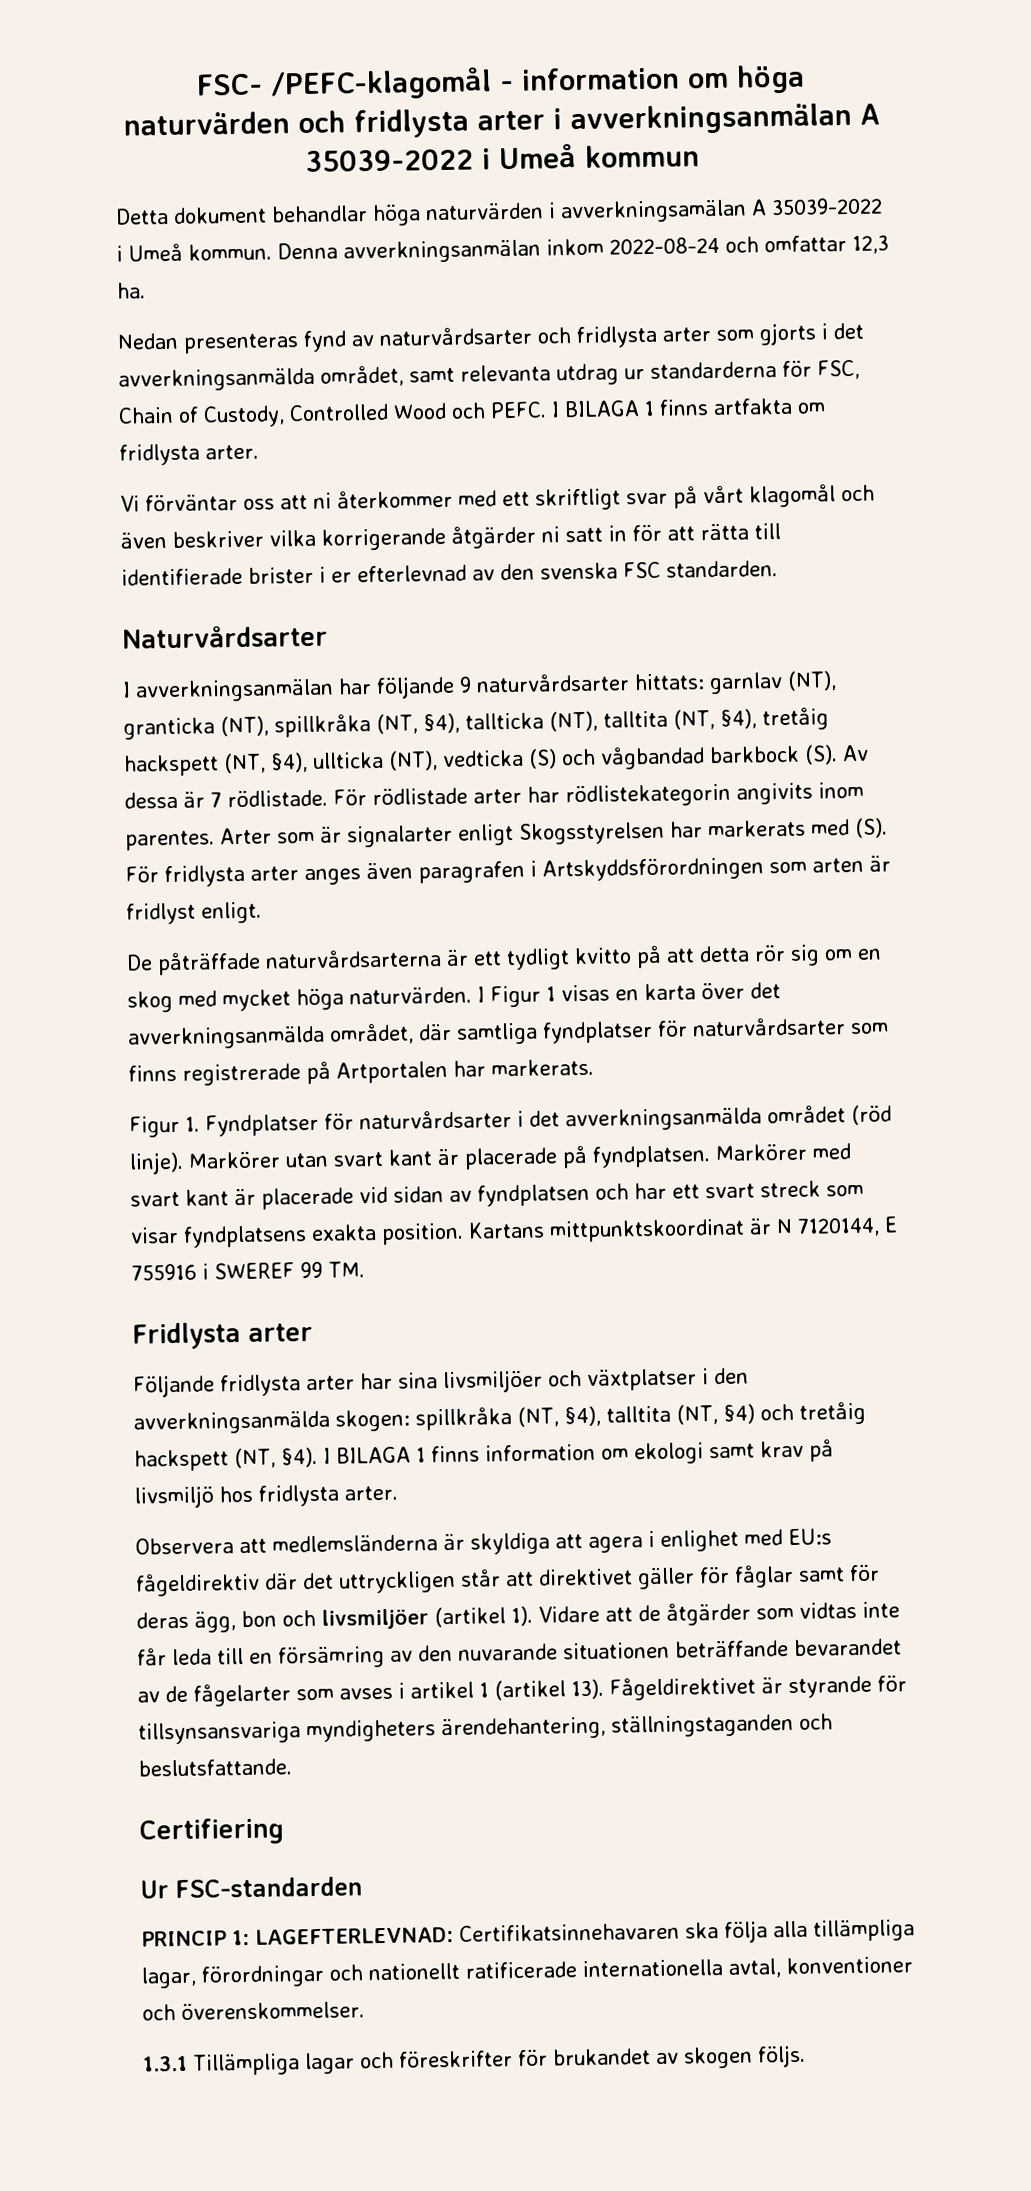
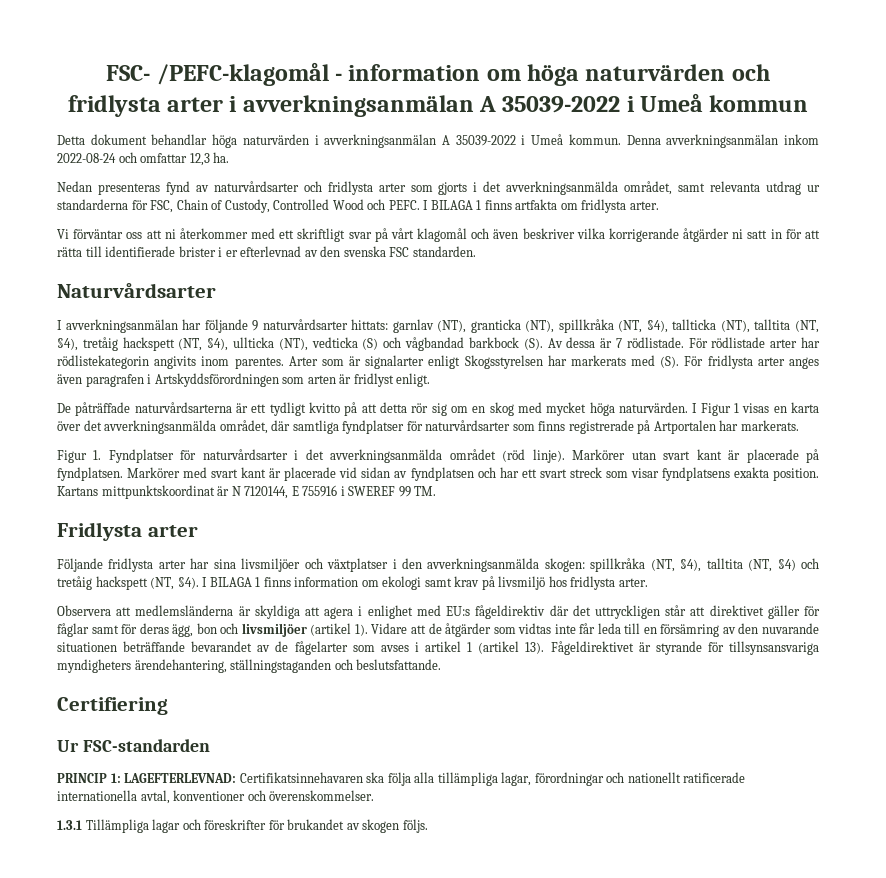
- Detta dokument behandlar höga naturvärden i avverkningsamälan A 35039-2022 i Umeå kommun.
+ Detta dokument behandlar höga naturvärden i avverkningsanmälan A 35039-2022 i Umeå kommun.

